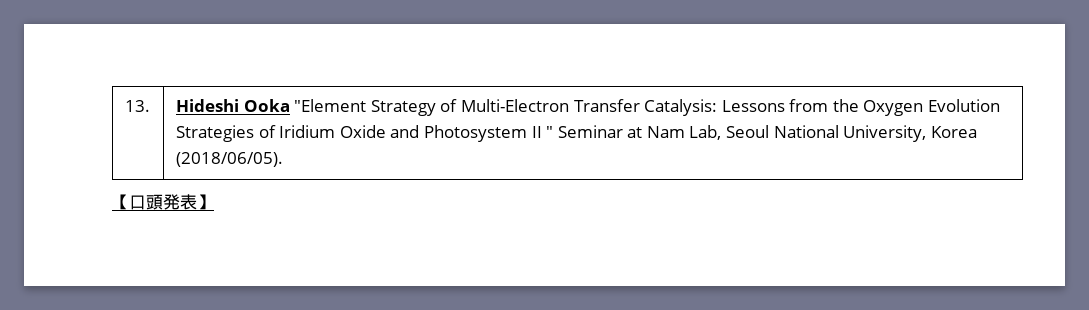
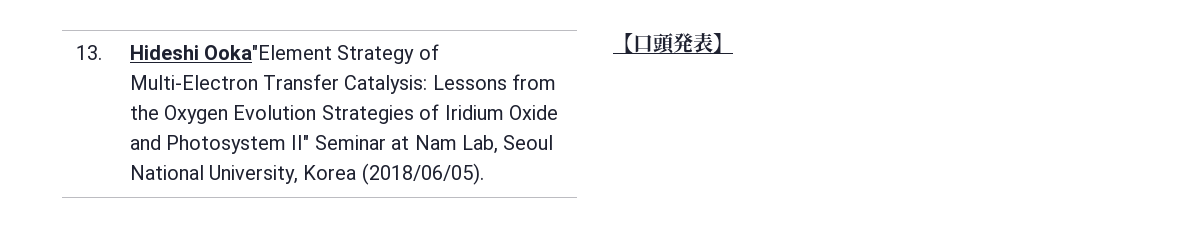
- 13. | Hideshi Ooka "Element Strategy of Multi-Electron Transfer Catalysis: Lessons from the Oxygen Evolution Strategies of Iridium Oxide and Photosystem II " Seminar at Nam Lab, Seoul National University, Korea (2018/06/05).
+ 13. | Hideshi Ooka"Element Strategy of Multi-Electron Transfer Catalysis: Lessons from the Oxygen Evolution Strategies of Iridium Oxide and Photosystem II" Seminar at Nam Lab, Seoul National University, Korea (2018/06/05).

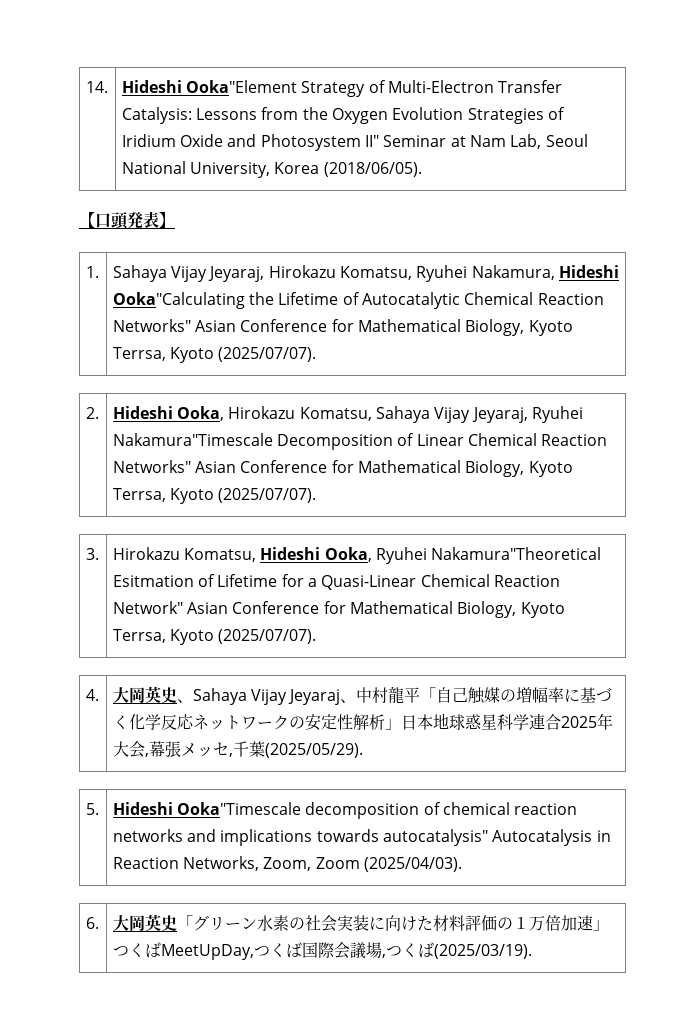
- 13. | Hideshi Ooka"Element Strategy of Multi-Electron Transfer Catalysis: Lessons from the Oxygen Evolution Strategies of Iridium Oxide and Photosystem II" Seminar at Nam Lab, Seoul National University, Korea (2018/06/05).
+ 14. | Hideshi Ooka"Element Strategy of Multi-Electron Transfer Catalysis: Lessons from the Oxygen Evolution Strategies of Iridium Oxide and Photosystem II" Seminar at Nam Lab, Seoul National University, Korea (2018/06/05).
+ 1. | Sahaya Vijay Jeyaraj, Hirokazu Komatsu, Ryuhei Nakamura, Hideshi Ooka"Calculating the Lifetime of Autocatalytic Chemical Reaction Networks" Asian Conference for Mathematical Biology, Kyoto Terrsa, Kyoto (2025/07/07).
+ 2. | Hideshi Ooka, Hirokazu Komatsu, Sahaya Vijay Jeyaraj, Ryuhei Nakamura"Timescale Decomposition of Linear Chemical Reaction Networks" Asian Conference for Mathematical Biology, Kyoto Terrsa, Kyoto (2025/07/07).
+ 3. | Hirokazu Komatsu, Hideshi Ooka, Ryuhei Nakamura"Theoretical Esitmation of Lifetime for a Quasi-Linear Chemical Reaction Network" Asian Conference for Mathematical Biology, Kyoto Terrsa, Kyoto (2025/07/07).
+ 4. | 大岡英史、Sahaya Vijay Jeyaraj、中村龍平「自己触媒の増幅率に基づく化学反応ネットワークの安定性解析」日本地球惑星科学連合2025年大会,幕張メッセ,千葉(2025/05/29).
+ 5. | Hideshi Ooka"Timescale decomposition of chemical reaction networks and implications towards autocatalysis" Autocatalysis in Reaction Networks, Zoom, Zoom (2025/04/03).
+ 6. | 大岡英史「グリーン水素の社会実装に向けた材料評価の１万倍加速」つくばMeetUpDay,つくば国際会議場,つくば(2025/03/19).

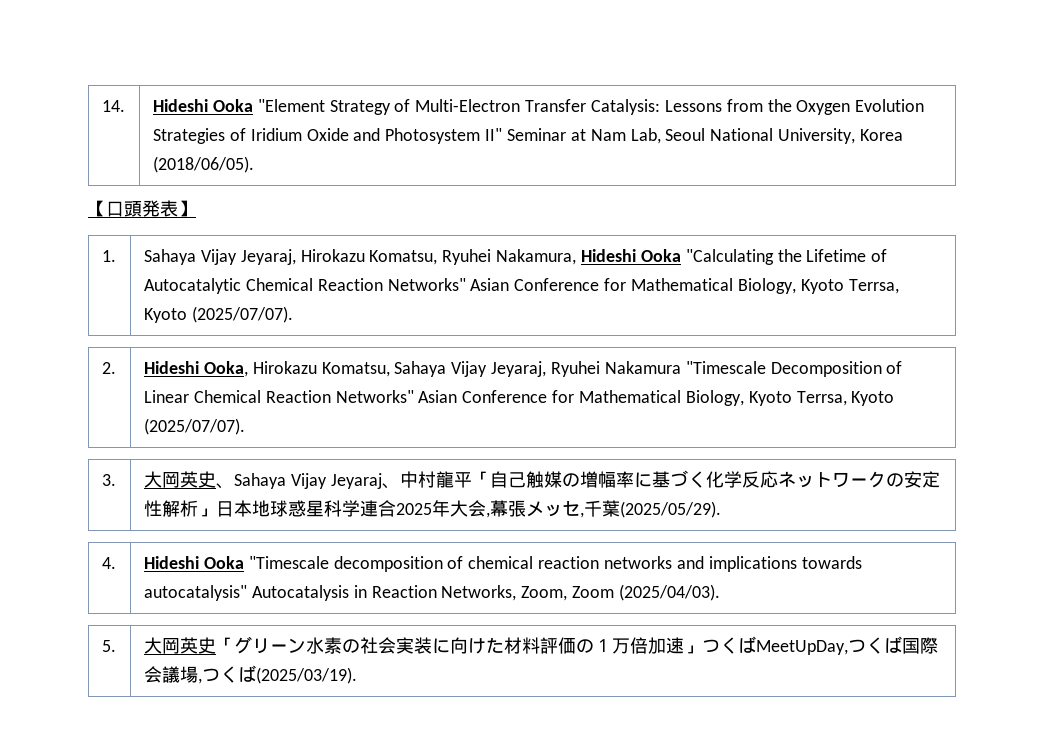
- 14. | Hideshi Ooka"Element Strategy of Multi-Electron Transfer Catalysis: Lessons from the Oxygen Evolution Strategies of Iridium Oxide and Photosystem II" Seminar at Nam Lab, Seoul National University, Korea (2018/06/05).
+ 14. | Hideshi Ooka "Element Strategy of Multi-Electron Transfer Catalysis: Lessons from the Oxygen Evolution Strategies of Iridium Oxide and Photosystem II" Seminar at Nam Lab, Seoul National University, Korea (2018/06/05).
- 1. | Sahaya Vijay Jeyaraj, Hirokazu Komatsu, Ryuhei Nakamura, Hideshi Ooka"Calculating the Lifetime of Autocatalytic Chemical Reaction Networks" Asian Conference for Mathematical Biology, Kyoto Terrsa, Kyoto (2025/07/07).
+ 1. | Sahaya Vijay Jeyaraj, Hirokazu Komatsu, Ryuhei Nakamura, Hideshi Ooka "Calculating the Lifetime of Autocatalytic Chemical Reaction Networks" Asian Conference for Mathematical Biology, Kyoto Terrsa, Kyoto (2025/07/07).
- 2. | Hideshi Ooka, Hirokazu Komatsu, Sahaya Vijay Jeyaraj, Ryuhei Nakamura"Timescale Decomposition of Linear Chemical Reaction Networks" Asian Conference for Mathematical Biology, Kyoto Terrsa, Kyoto (2025/07/07).
+ 2. | Hideshi Ooka, Hirokazu Komatsu, Sahaya Vijay Jeyaraj, Ryuhei Nakamura "Timescale Decomposition of Linear Chemical Reaction Networks" Asian Conference for Mathematical Biology, Kyoto Terrsa, Kyoto (2025/07/07).
- 3. | Hirokazu Komatsu, Hideshi Ooka, Ryuhei Nakamura"Theoretical Esitmation of Lifetime for a Quasi-Linear Chemical Reaction Network" Asian Conference for Mathematical Biology, Kyoto Terrsa, Kyoto (2025/07/07).
- 4. | 大岡英史、Sahaya Vijay Jeyaraj、中村龍平「自己触媒の増幅率に基づく化学反応ネットワークの安定性解析」日本地球惑星科学連合2025年大会,幕張メッセ,千葉(2025/05/29).
+ 3. | 大岡英史、Sahaya Vijay Jeyaraj、中村龍平「自己触媒の増幅率に基づく化学反応ネットワークの安定性解析」日本地球惑星科学連合2025年大会,幕張メッセ,千葉(2025/05/29).
- 5. | Hideshi Ooka"Timescale decomposition of chemical reaction networks and implications towards autocatalysis" Autocatalysis in Reaction Networks, Zoom, Zoom (2025/04/03).
+ 4. | Hideshi Ooka "Timescale decomposition of chemical reaction networks and implications towards autocatalysis" Autocatalysis in Reaction Networks, Zoom, Zoom (2025/04/03).
- 6. | 大岡英史「グリーン水素の社会実装に向けた材料評価の１万倍加速」つくばMeetUpDay,つくば国際会議場,つくば(2025/03/19).
+ 5. | 大岡英史「グリーン水素の社会実装に向けた材料評価の１万倍加速」つくばMeetUpDay,つくば国際会議場,つくば(2025/03/19).

